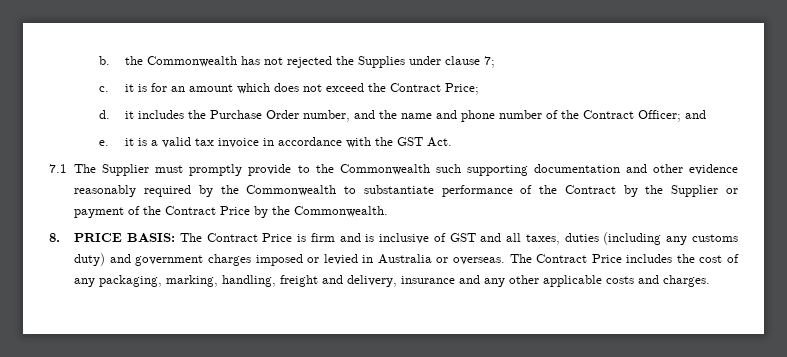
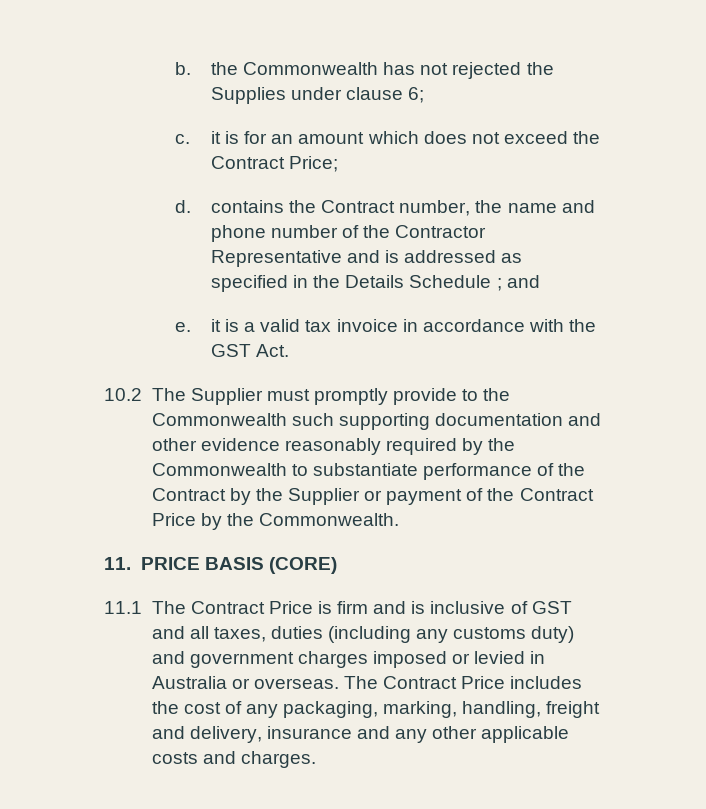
- b. the Commonwealth has not rejected the Supplies under clause 7;
+ b. the Commonwealth has not rejected the Supplies under clause 6;
- d. it includes the Purchase Order number, and the name and phone number of the Contract Officer; and
+ d. contains the Contract number, the name and phone number of the Contractor Representative and is addressed as specified in the Details Schedule ; and
- 7.1 The Supplier must promptly provide to the Commonwealth such supporting documentation and other evidence reasonably required by the Commonwealth to substantiate performance of the Contract by the Supplier or payment of the Contract Price by the Commonwealth.
+ 10.2 The Supplier must promptly provide to the Commonwealth such supporting documentation and other evidence reasonably required by the Commonwealth to substantiate performance of the Contract by the Supplier or payment of the Contract Price by the Commonwealth.
- 8. PRICE BASIS: The Contract Price is firm and is inclusive of GST and all taxes, duties (including any customs duty) and government charges imposed or levied in Australia or overseas.
+ 11. PRICE BASIS (CORE)
+ 11.1 The Contract Price is firm and is inclusive of GST and all taxes, duties (including any customs duty) and government charges imposed or levied in Australia or overseas.

